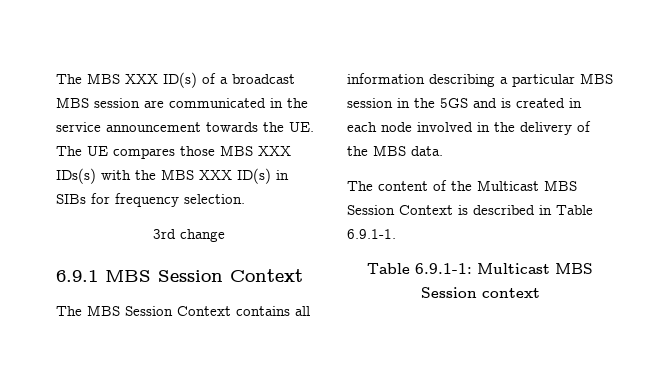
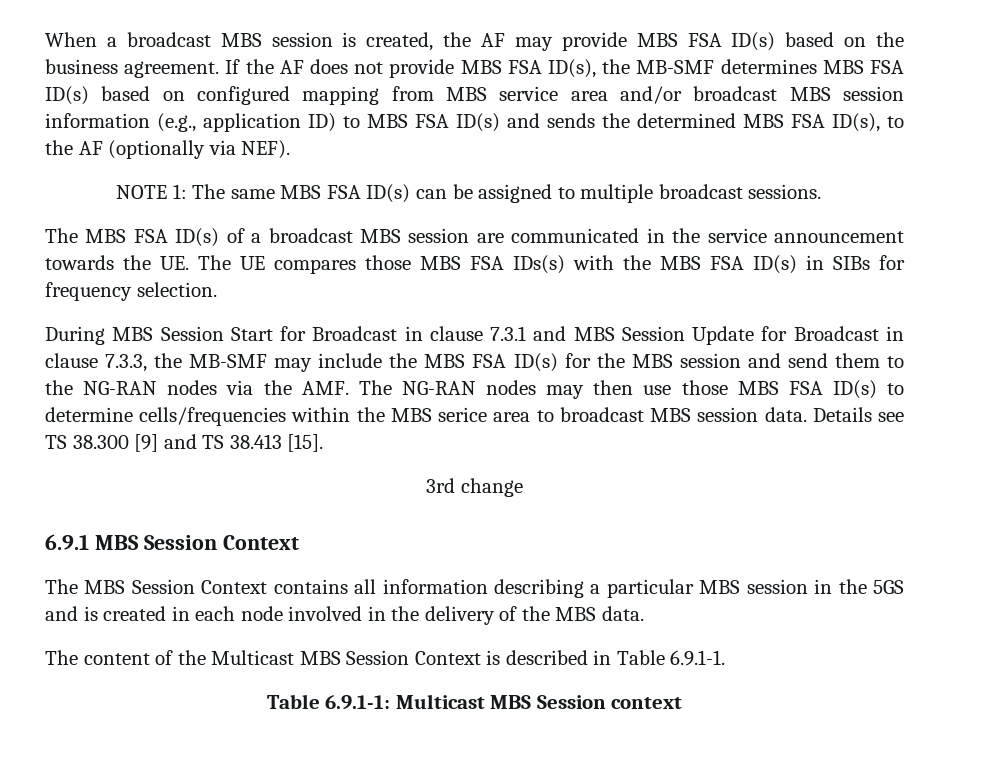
- The MBS XXX ID(s) of a broadcast MBS session are communicated in the service announcement towards the UE. The UE compares those MBS XXX IDs(s) with the MBS XXX ID(s) in SIBs for frequency selection.
+ When a broadcast MBS session is created, the AF may provide MBS FSA ID(s) based on the business agreement. If the AF does not provide MBS FSA ID(s), the MB-SMF determines MBS FSA ID(s) based on configured mapping from MBS service area and/or broadcast MBS session information (e.g., application ID) to MBS FSA ID(s) and sends the determined MBS FSA ID(s), to the AF (optionally via NEF).
+ NOTE 1: The same MBS FSA ID(s) can be assigned to multiple broadcast sessions.
+ The MBS FSA ID(s) of a broadcast MBS session are communicated in the service announcement towards the UE. The UE compares those MBS FSA IDs(s) with the MBS FSA ID(s) in SIBs for frequency selection.
+ During MBS Session Start for Broadcast in clause 7.3.1 and MBS Session Update for Broadcast in clause 7.3.3, the MB-SMF may include the MBS FSA ID(s) for the MBS session and send them to the NG-RAN nodes via the AMF. The NG-RAN nodes may then use those MBS FSA ID(s) to determine cells/frequencies within the MBS serice area to broadcast MBS session data. Details see TS 38.300 [9] and TS 38.413 [15].

